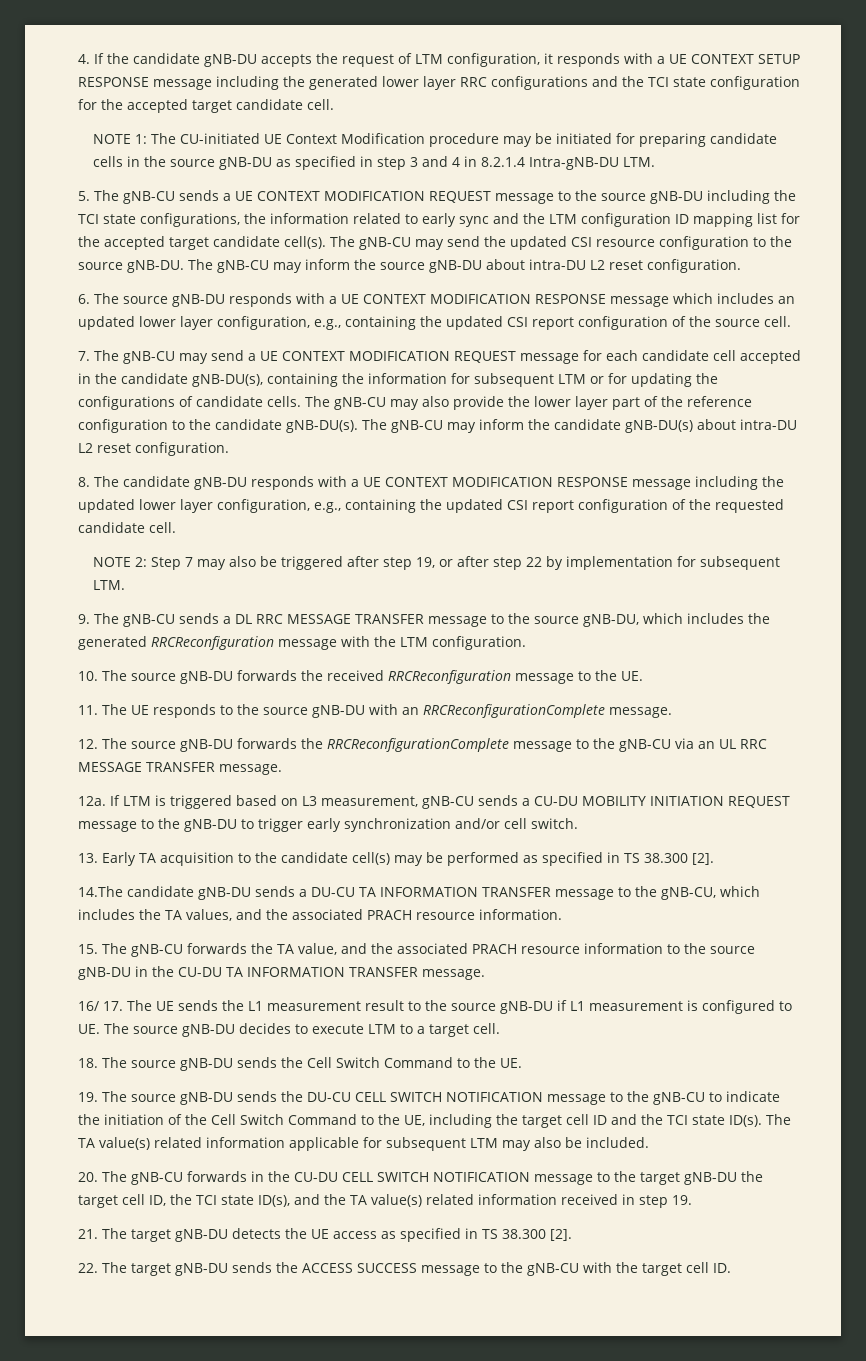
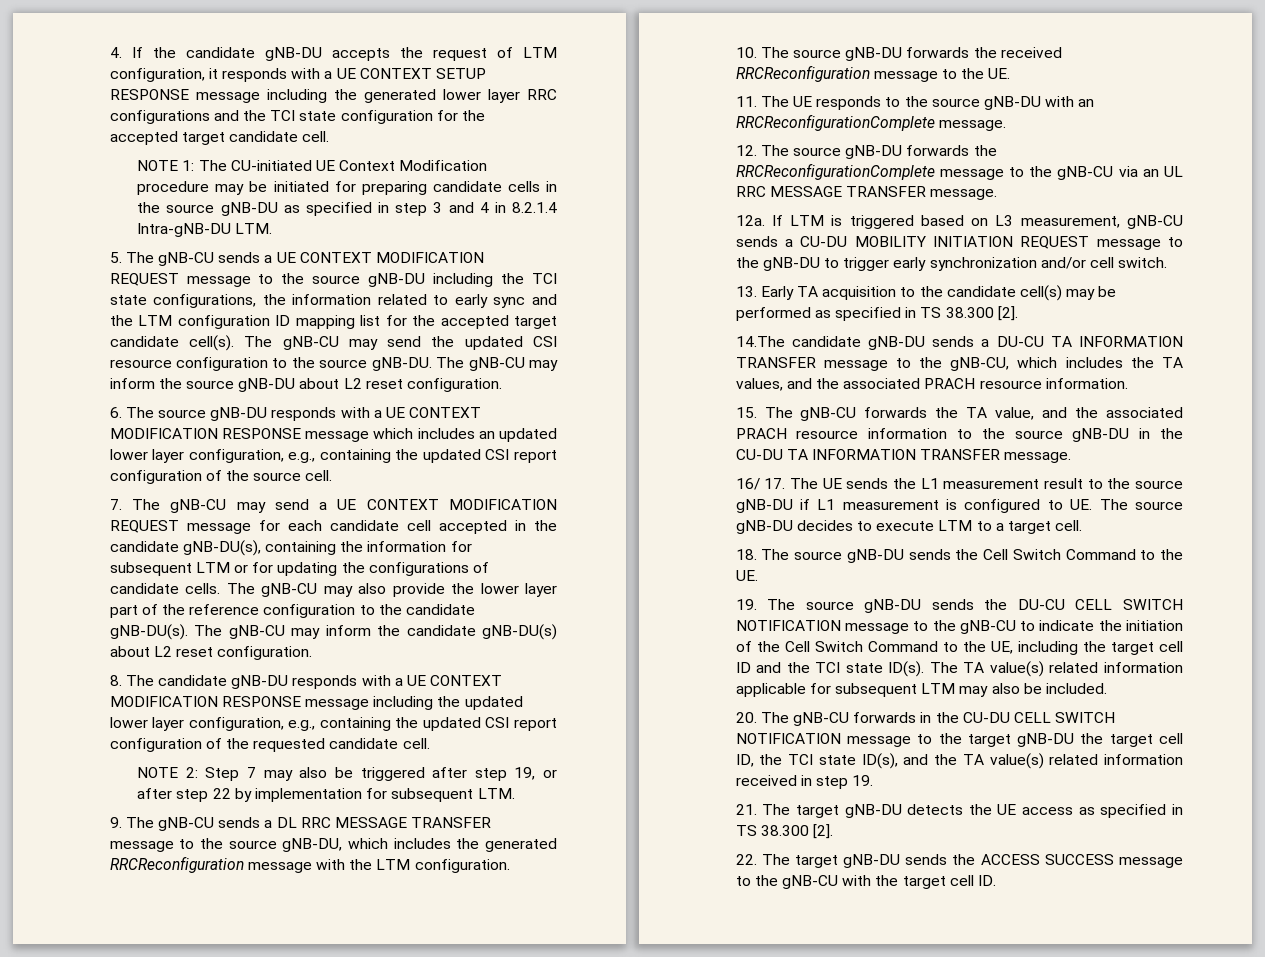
- The gNB-CU may inform the source gNB-DU about intra-DU L2 reset configuration.
+ The gNB-CU may inform the source gNB-DU about L2 reset configuration.
- The gNB-CU may inform the candidate gNB-DU(s) about intra-DU L2 reset configuration.
+ The gNB-CU may inform the candidate gNB-DU(s) about L2 reset configuration.

